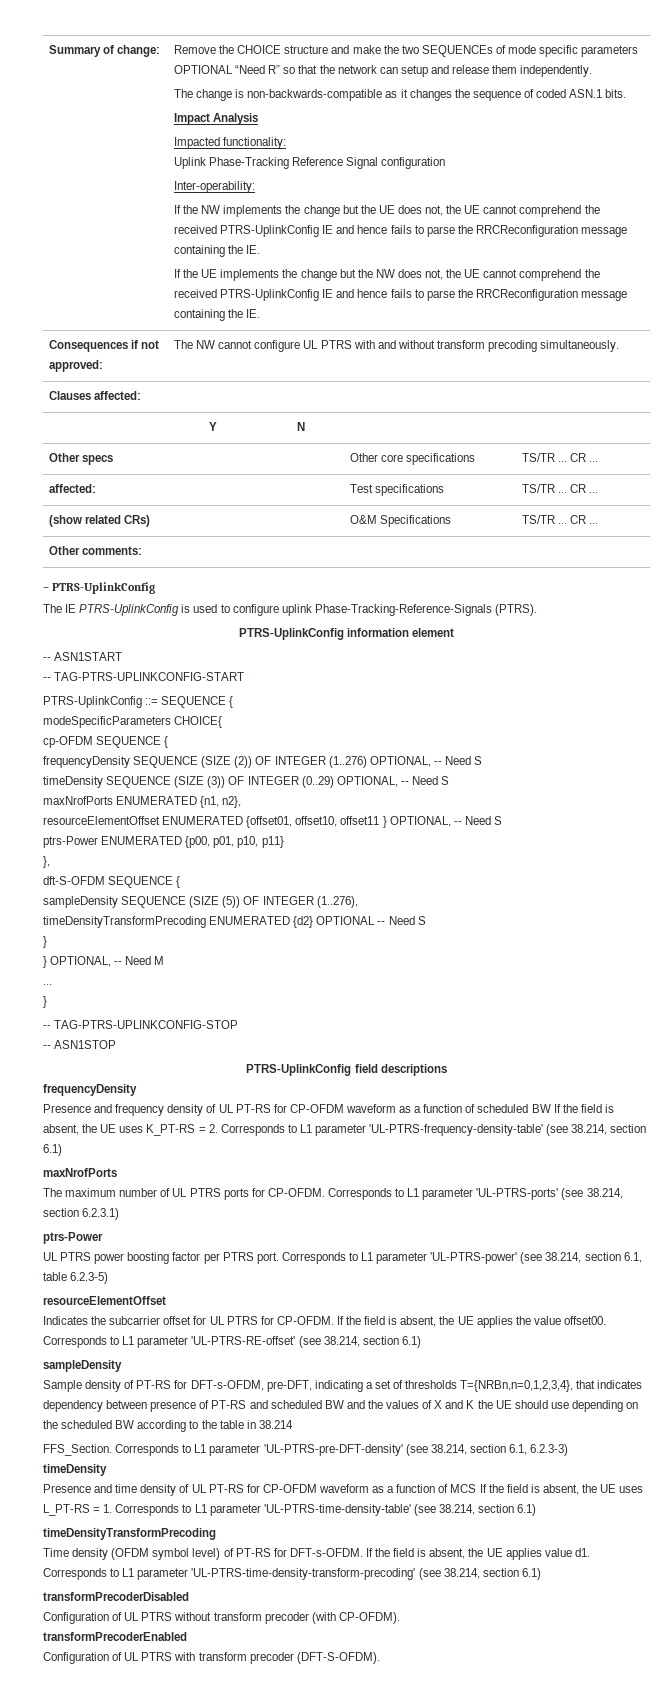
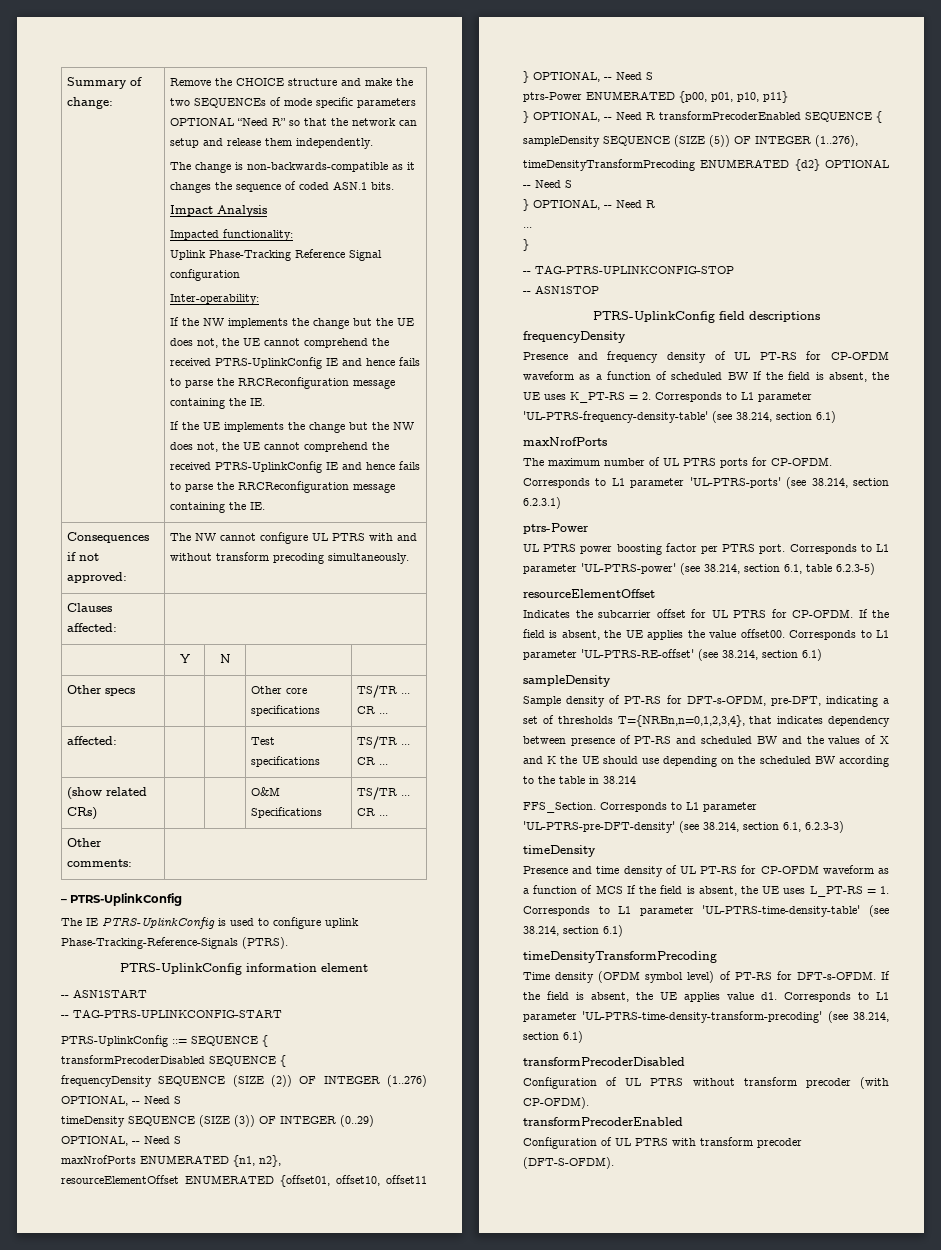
- modeSpecificParameters CHOICE{
- cp-OFDM SEQUENCE {
+ transformPrecoderDisabled SEQUENCE {
- },
- dft-S-OFDM SEQUENCE {
+ } OPTIONAL, -- Need R transformPrecoderEnabled SEQUENCE {
  timeDensityTransformPrecoding ENUMERATED {d2} OPTIONAL -- Need S
- }
- } OPTIONAL, -- Need M
+ } OPTIONAL, -- Need R

